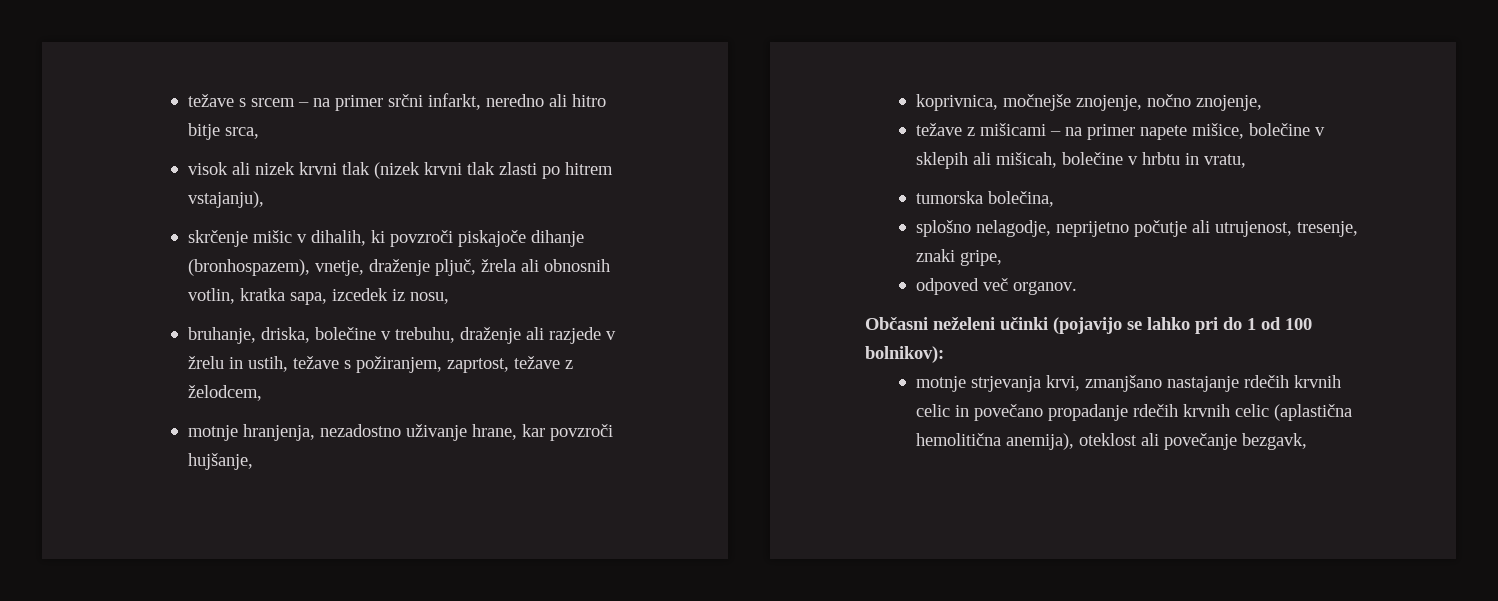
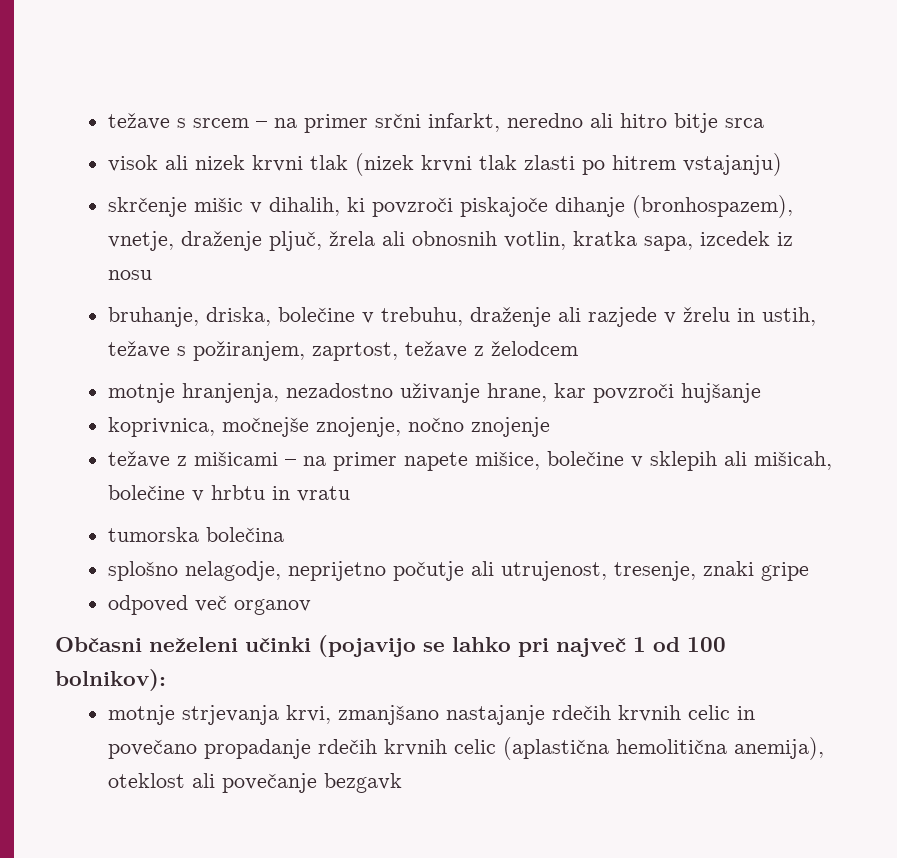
- težave s srcem – na primer srčni infarkt, neredno ali hitro bitje srca,
+ težave s srcem – na primer srčni infarkt, neredno ali hitro bitje srca
- visok ali nizek krvni tlak (nizek krvni tlak zlasti po hitrem vstajanju),
+ visok ali nizek krvni tlak (nizek krvni tlak zlasti po hitrem vstajanju)
- skrčenje mišic v dihalih, ki povzroči piskajoče dihanje (bronhospazem), vnetje, draženje pljuč, žrela ali obnosnih votlin, kratka sapa, izcedek iz nosu,
+ skrčenje mišic v dihalih, ki povzroči piskajoče dihanje (bronhospazem), vnetje, draženje pljuč, žrela ali obnosnih votlin, kratka sapa, izcedek iz nosu
- bruhanje, driska, bolečine v trebuhu, draženje ali razjede v žrelu in ustih, težave s požiranjem, zaprtost, težave z želodcem,
+ bruhanje, driska, bolečine v trebuhu, draženje ali razjede v žrelu in ustih, težave s požiranjem, zaprtost, težave z želodcem
- motnje hranjenja, nezadostno uživanje hrane, kar povzroči hujšanje,
+ motnje hranjenja, nezadostno uživanje hrane, kar povzroči hujšanje
- koprivnica, močnejše znojenje, nočno znojenje,
+ koprivnica, močnejše znojenje, nočno znojenje
- težave z mišicami – na primer napete mišice, bolečine v sklepih ali mišicah, bolečine v hrbtu in vratu,
+ težave z mišicami – na primer napete mišice, bolečine v sklepih ali mišicah, bolečine v hrbtu in vratu
- tumorska bolečina,
+ tumorska bolečina
- splošno nelagodje, neprijetno počutje ali utrujenost, tresenje, znaki gripe,
+ splošno nelagodje, neprijetno počutje ali utrujenost, tresenje, znaki gripe
- odpoved več organov.
+ odpoved več organov
- Občasni neželeni učinki (pojavijo se lahko pri do 1 od 100 bolnikov):
+ Občasni neželeni učinki (pojavijo se lahko pri največ 1 od 100 bolnikov):
- motnje strjevanja krvi, zmanjšano nastajanje rdečih krvnih celic in povečano propadanje rdečih krvnih celic (aplastična hemolitična anemija), oteklost ali povečanje bezgavk,
+ motnje strjevanja krvi, zmanjšano nastajanje rdečih krvnih celic in povečano propadanje rdečih krvnih celic (aplastična hemolitična anemija), oteklost ali povečanje bezgavk

